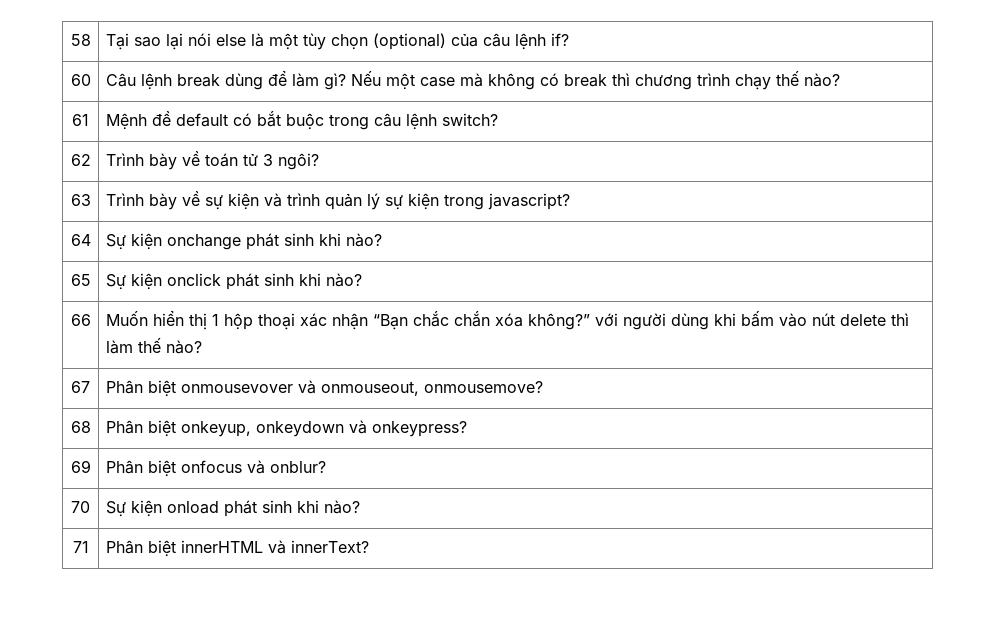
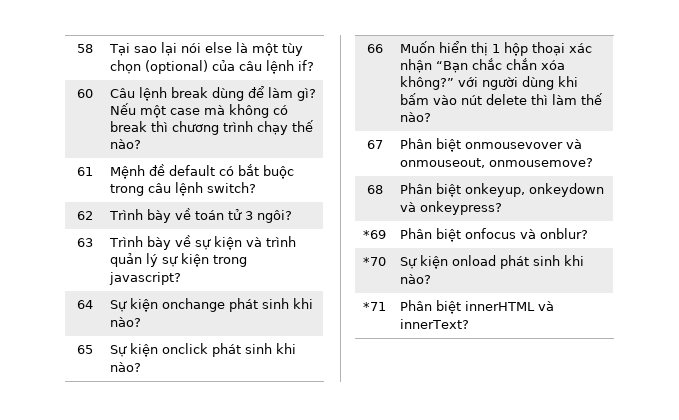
- 69 | Phân biệt onfocus và onblur?
+ *69 | Phân biệt onfocus và onblur?
- 70 | Sự kiện onload phát sinh khi nào?
+ *70 | Sự kiện onload phát sinh khi nào?
- 71 | Phân biệt innerHTML và innerText?
+ *71 | Phân biệt innerHTML và innerText?

